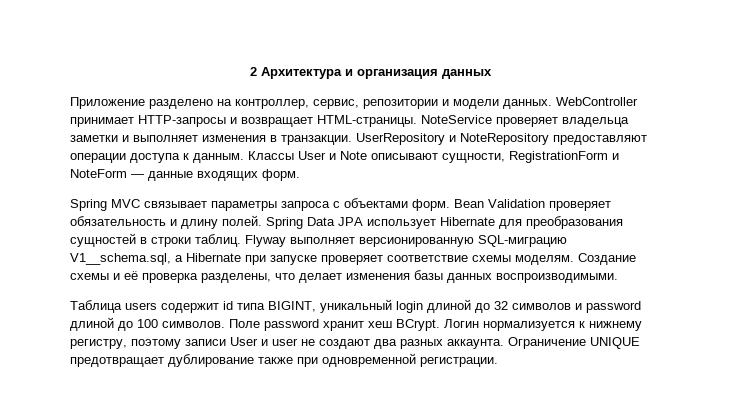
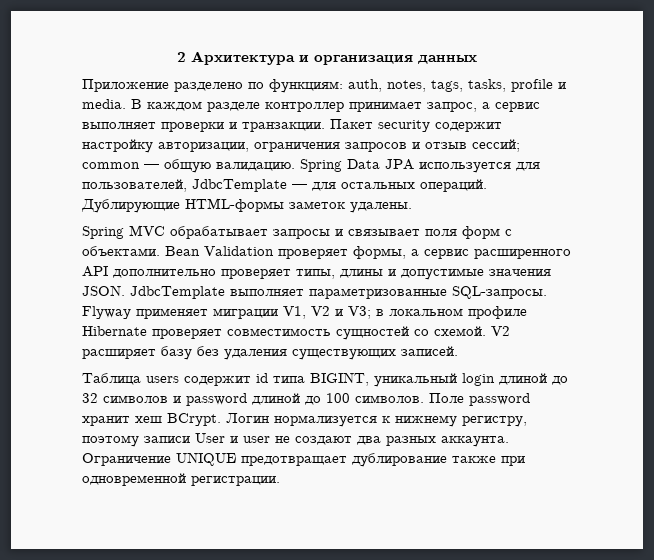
- Приложение разделено на контроллер, сервис, репозитории и модели данных. WebController принимает HTTP-запросы и возвращает HTML-страницы. NoteService проверяет владельца заметки и выполняет изменения в транзакции. UserRepository и NoteRepository предоставляют операции доступа к данным. Классы User и Note описывают сущности, RegistrationForm и NoteForm — данные входящих форм.
- Spring MVC связывает параметры запроса с объектами форм. Bean Validation проверяет обязательность и длину полей. Spring Data JPA использует Hibernate для преобразования сущностей в строки таблиц. Flyway выполняет версионированную SQL-миграцию V1__schema.sql, а Hibernate при запуске проверяет соответствие схемы моделям. Создание схемы и её проверка разделены, что делает изменения базы данных воспроизводимыми.
+ Приложение разделено по функциям: auth, notes, tags, tasks, profile и media. В каждом разделе контроллер принимает запрос, а сервис выполняет проверки и транзакции. Пакет security содержит настройку авторизации, ограничения запросов и отзыв сессий; common — общую валидацию. Spring Data JPA используется для пользователей, JdbcTemplate — для остальных операций. Дублирующие HTML-формы заметок удалены.
+ Spring MVC обрабатывает запросы и связывает поля форм с объектами. Bean Validation проверяет формы, а сервис расширенного API дополнительно проверяет типы, длины и допустимые значения JSON. JdbcTemplate выполняет параметризованные SQL-запросы. Flyway применяет миграции V1, V2 и V3; в локальном профиле Hibernate проверяет совместимость сущностей со схемой. V2 расширяет базу без удаления существующих записей.

